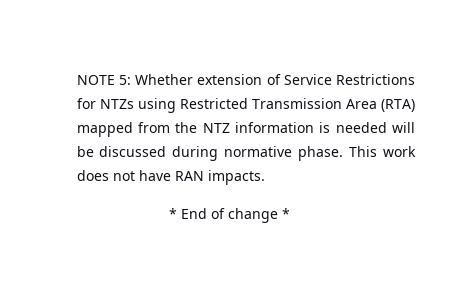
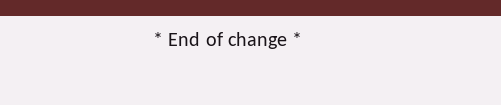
- NOTE 5: Whether extension of Service Restrictions for NTZs using Restricted Transmission Area (RTA) mapped from the NTZ information is needed will be discussed during normative phase. This work does not have RAN impacts.

